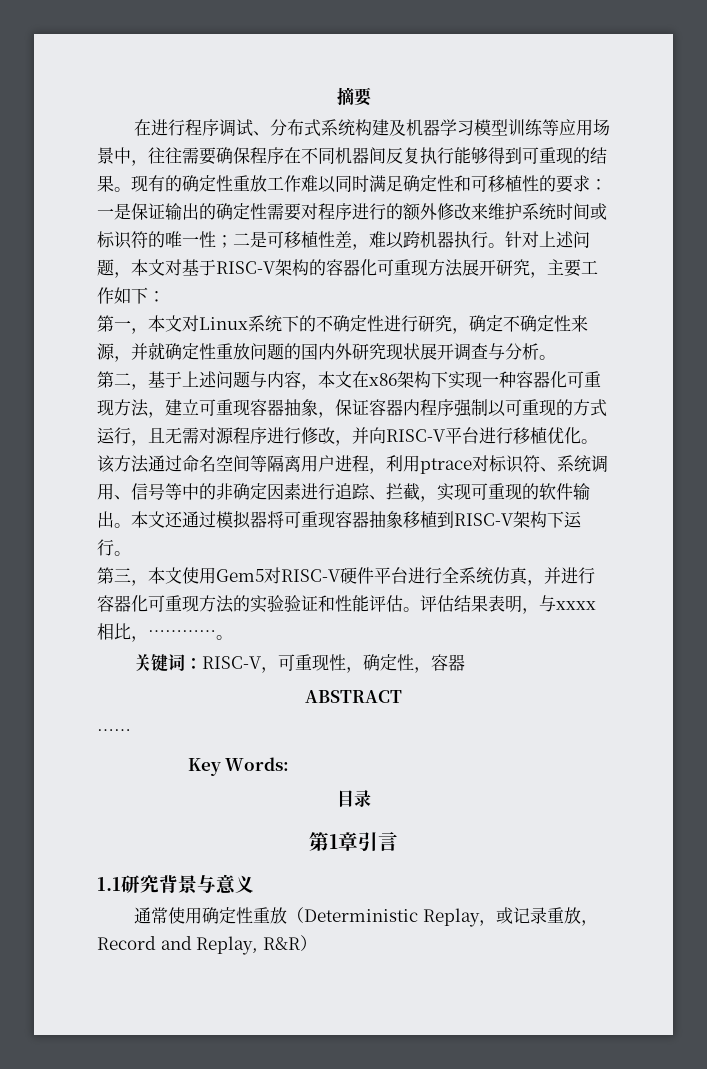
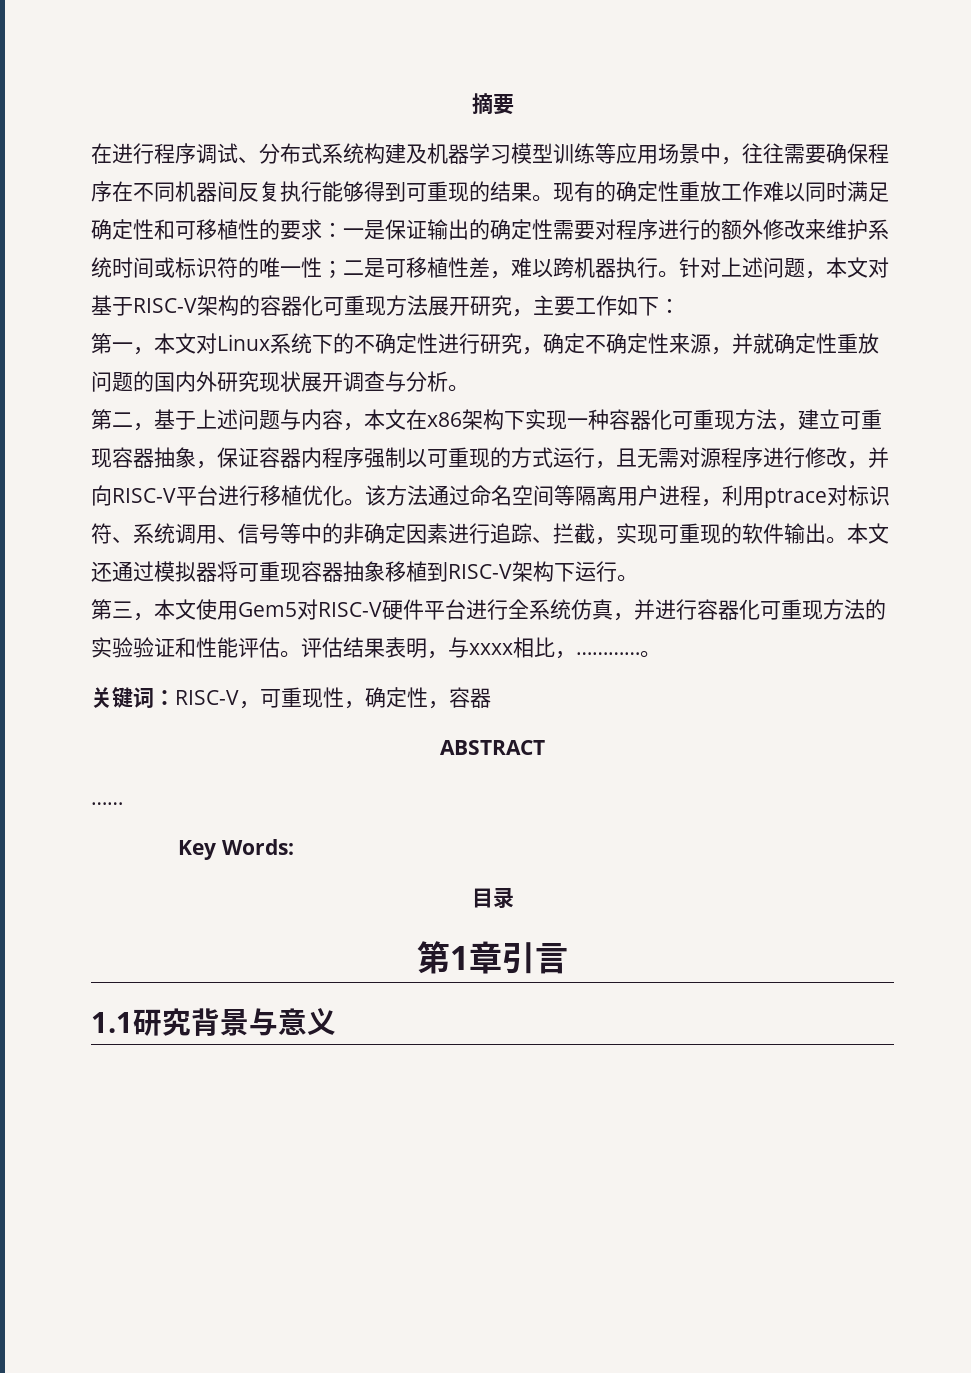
- 通常使用确定性重放（Deterministic Replay，或记录重放，Record and Replay, R&R）

